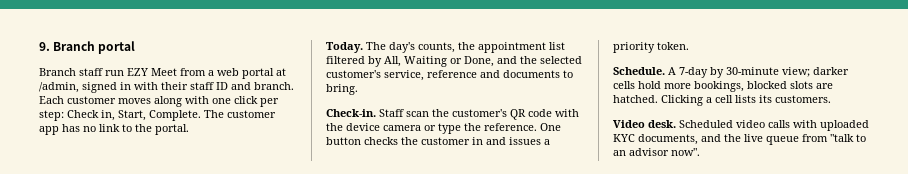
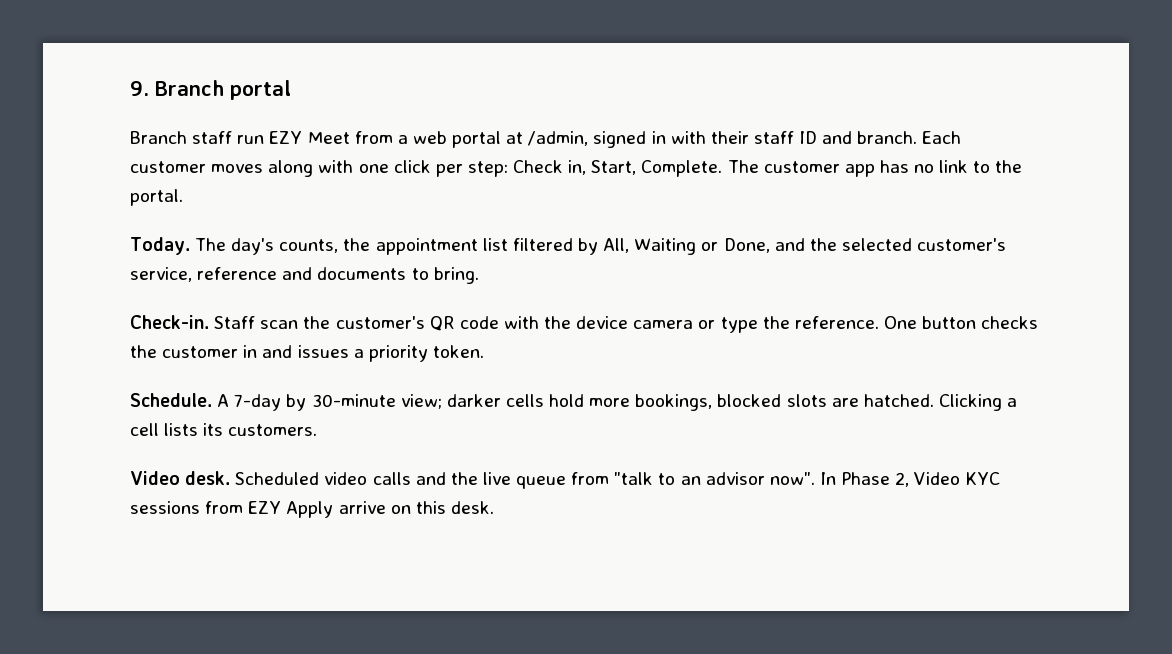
- Scheduled video calls with uploaded KYC documents, and the live queue from "talk to an advisor now".
+ Scheduled video calls and the live queue from "talk to an advisor now".
+ In Phase 2, Video KYC sessions from EZY Apply arrive on this desk.

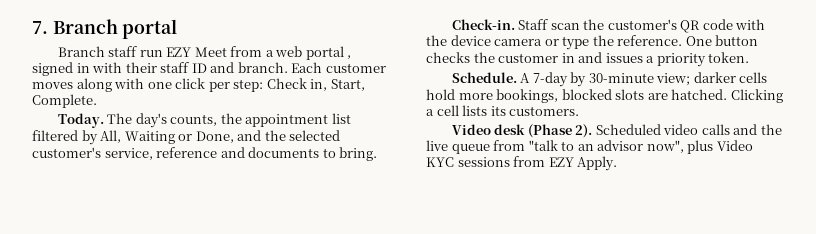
- 9. Branch portal
+ 7. Branch portal
- Branch staff run EZY Meet from a web portal at /admin, signed in with their staff ID and branch.
+ Branch staff run EZY Meet from a web portal , signed in with their staff ID and branch.
- The customer app has no link to the portal.
- Video desk.
+ Video desk (Phase 2).
- Scheduled video calls and the live queue from "talk to an advisor now". In Phase 2, Video KYC sessions from EZY Apply arrive on this desk.
+ Scheduled video calls and the live queue from "talk to an advisor now", plus Video KYC sessions from EZY Apply.

